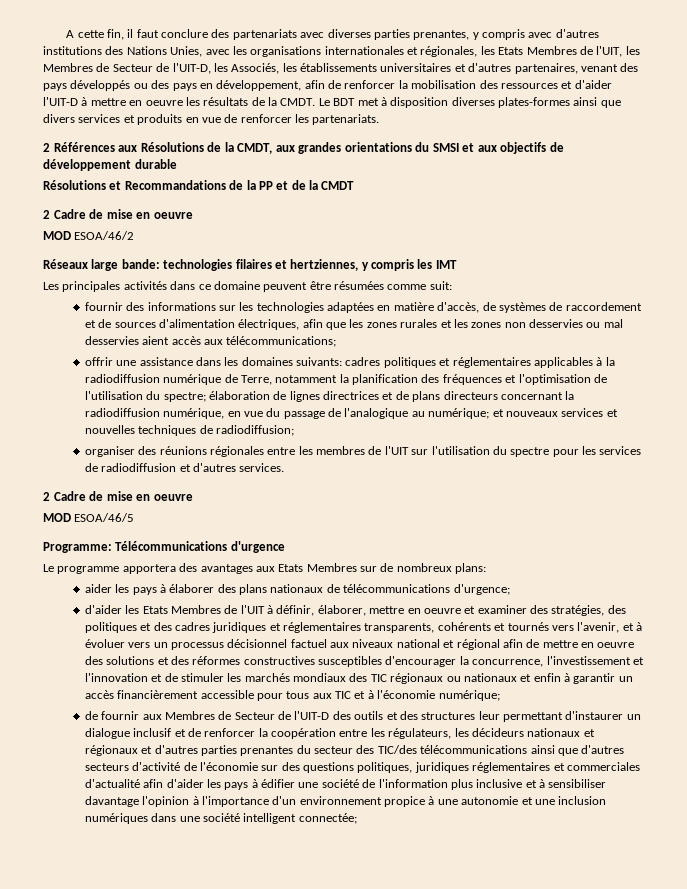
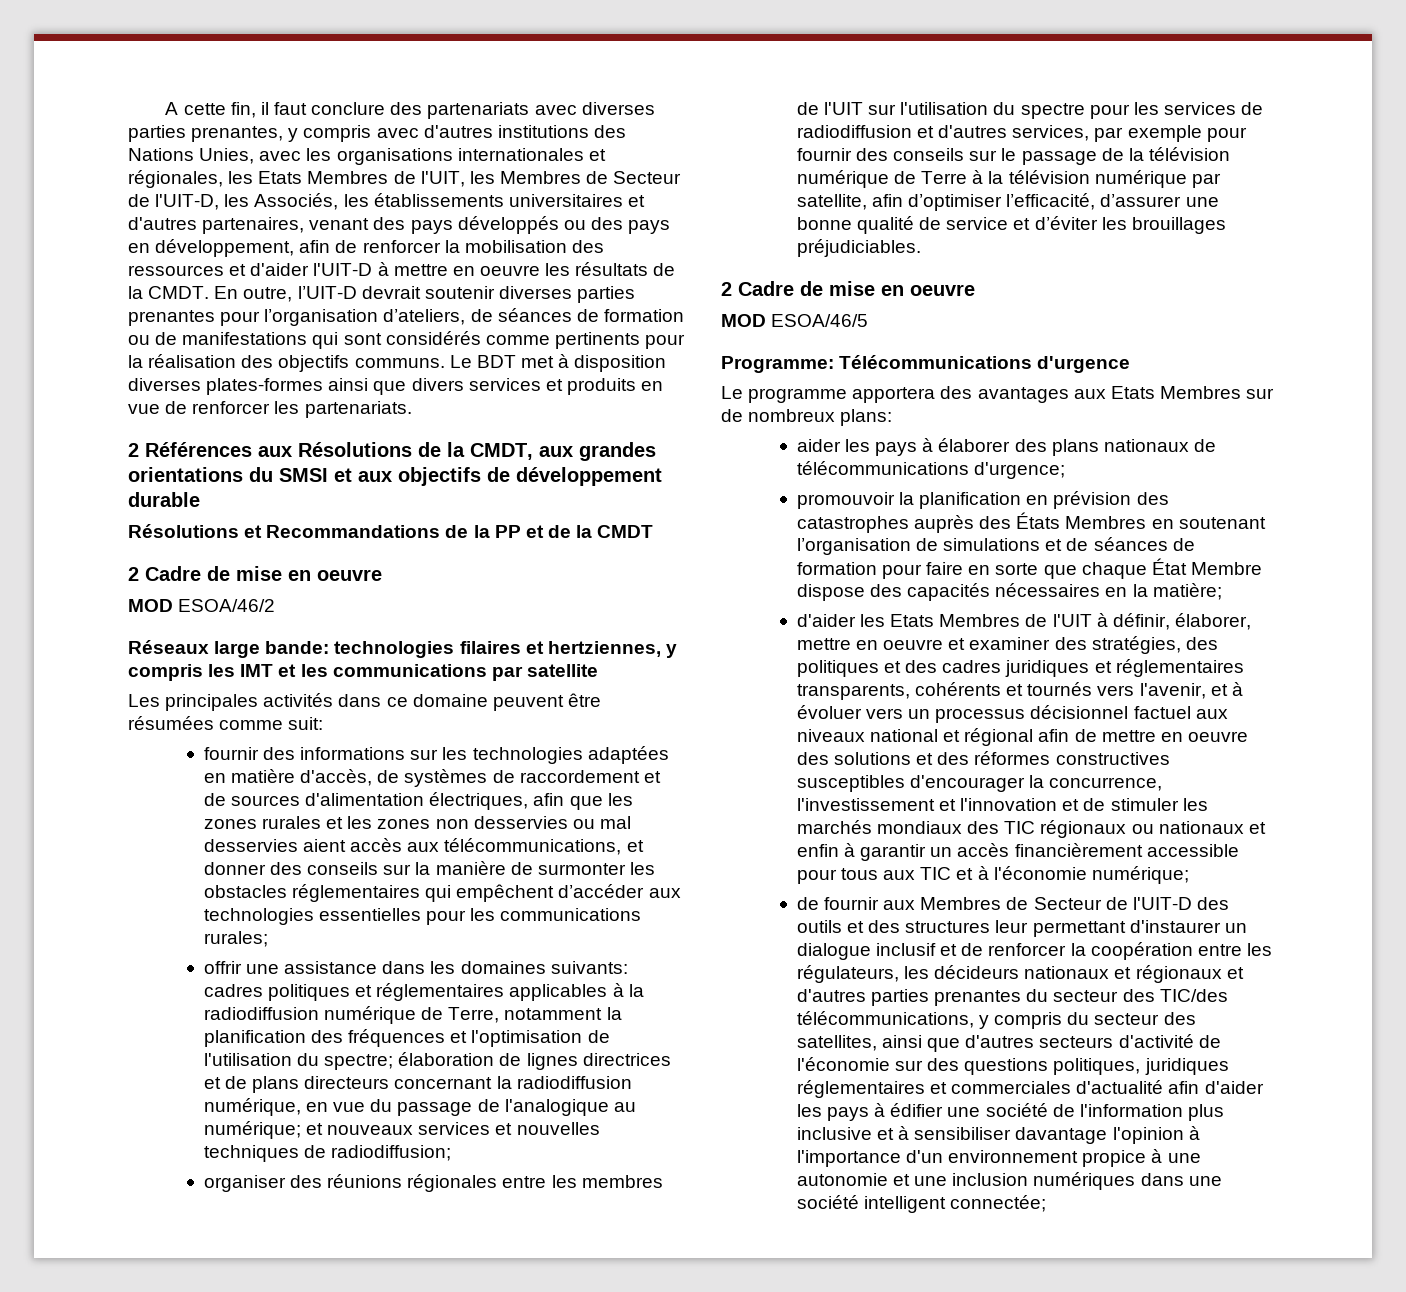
+ En outre, l’UIT-D devrait soutenir diverses parties prenantes pour l’organisation d’ateliers, de séances de formation ou de manifestations qui sont considérés comme pertinents pour la réalisation des objectifs communs.
- Réseaux large bande: technologies filaires et hertziennes, y compris les IMT
+ Réseaux large bande: technologies filaires et hertziennes, y compris les IMT et les communications par satellite
- fournir des informations sur les technologies adaptées en matière d'accès, de systèmes de raccordement et de sources d'alimentation électriques, afin que les zones rurales et les zones non desservies ou mal desservies aient accès aux télécommunications;
+ fournir des informations sur les technologies adaptées en matière d'accès, de systèmes de raccordement et de sources d'alimentation électriques, afin que les zones rurales et les zones non desservies ou mal desservies aient accès aux télécommunications, et donner des conseils sur la manière de surmonter les obstacles réglementaires qui empêchent d’accéder aux technologies essentielles pour les communications rurales;
- organiser des réunions régionales entre les membres de l'UIT sur l'utilisation du spectre pour les services de radiodiffusion et d'autres services.
+ organiser des réunions régionales entre les membres de l'UIT sur l'utilisation du spectre pour les services de radiodiffusion et d'autres services, par exemple pour fournir des conseils sur le passage de la télévision numérique de Terre à la télévision numérique par satellite, afin d’optimiser l’efficacité, d’assurer une bonne qualité de service et d’éviter les brouillages préjudiciables.
+ promouvoir la planification en prévision des catastrophes auprès des États Membres en soutenant l’organisation de simulations et de séances de formation pour faire en sorte que chaque État Membre dispose des capacités nécessaires en la matière;
- de fournir aux Membres de Secteur de l'UIT-D des outils et des structures leur permettant d'instaurer un dialogue inclusif et de renforcer la coopération entre les régulateurs, les décideurs nationaux et régionaux et d'autres parties prenantes du secteur des TIC/des télécommunications ainsi que d'autres secteurs d'activité de l'économie sur des questions politiques, juridiques réglementaires et commerciales d'actualité afin d'aider les pays à édifier une société de l'information plus inclusive et à sensibiliser davantage l'opinion à l'importance d'un environnement propice à une autonomie et une inclusion numériques dans une société intelligent connectée;
+ de fournir aux Membres de Secteur de l'UIT-D des outils et des structures leur permettant d'instaurer un dialogue inclusif et de renforcer la coopération entre les régulateurs, les décideurs nationaux et régionaux et d'autres parties prenantes du secteur des TIC/des télécommunications, y compris du secteur des satellites, ainsi que d'autres secteurs d'activité de l'économie sur des questions politiques, juridiques réglementaires et commerciales d'actualité afin d'aider les pays à édifier une société de l'information plus inclusive et à sensibiliser davantage l'opinion à l'importance d'un environnement propice à une autonomie et une inclusion numériques dans une société intelligent connectée;

